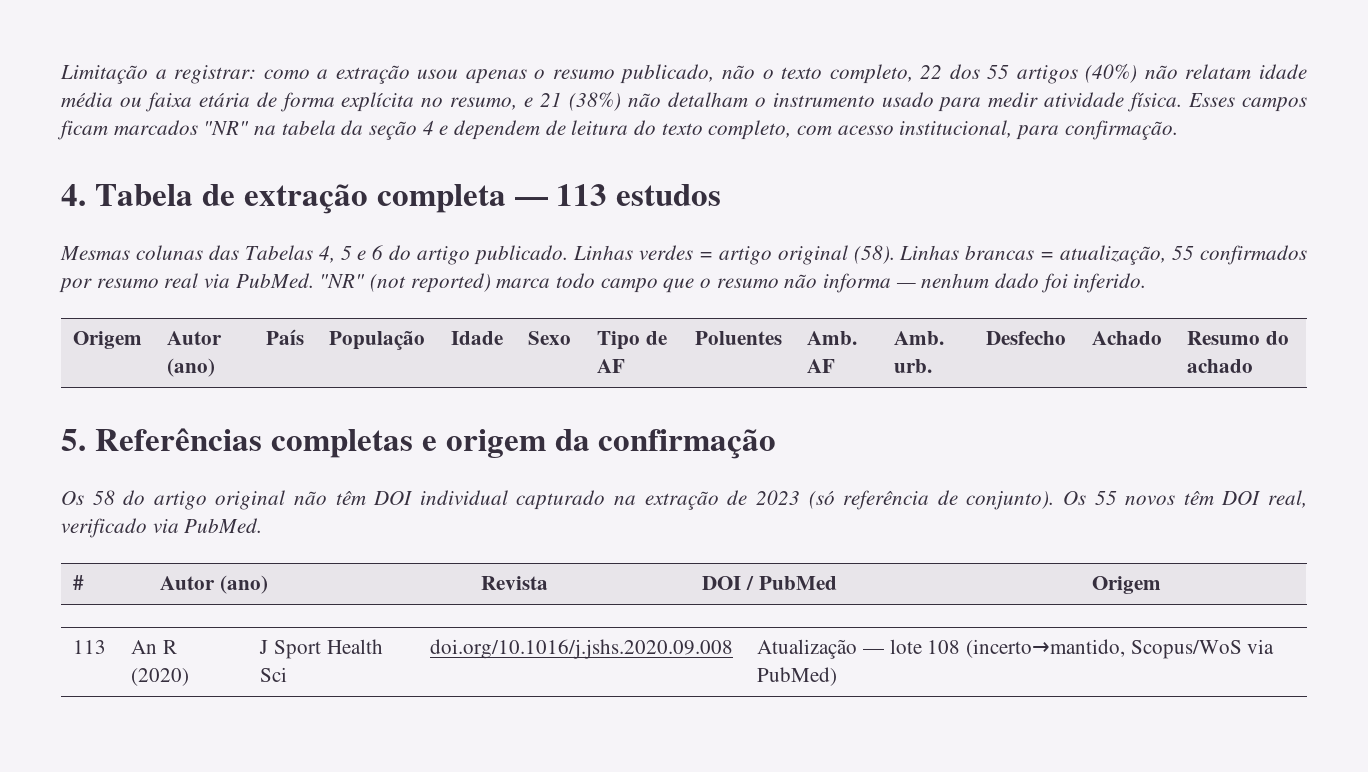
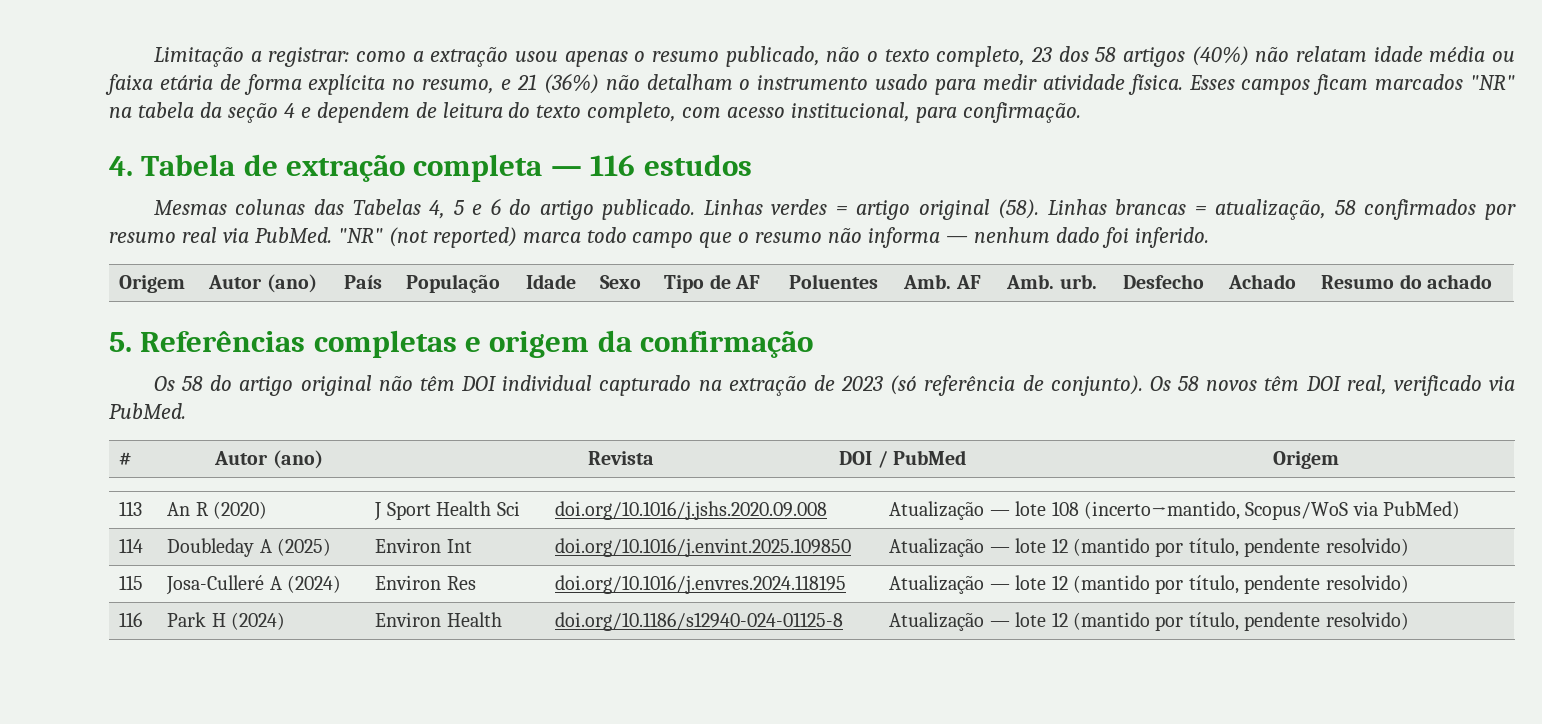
- Limitação a registrar: como a extração usou apenas o resumo publicado, não o texto completo, 22 dos 55 artigos (40%) não relatam idade média ou faixa etária de forma explícita no resumo, e 21 (38%) não detalham o instrumento usado para medir atividade física.
+ Limitação a registrar: como a extração usou apenas o resumo publicado, não o texto completo, 23 dos 58 artigos (40%) não relatam idade média ou faixa etária de forma explícita no resumo, e 21 (36%) não detalham o instrumento usado para medir atividade física.
- 4. Tabela de extração completa — 113 estudos
+ 4. Tabela de extração completa — 116 estudos
- Linhas brancas = atualização, 55 confirmados por resumo real via PubMed.
+ Linhas brancas = atualização, 58 confirmados por resumo real via PubMed.
- Os 55 novos têm DOI real, verificado via PubMed.
+ Os 58 novos têm DOI real, verificado via PubMed.
+ 114 | Doubleday A (2025) | Environ Int | doi.org/10.1016/j.envint.2025.109850 | Atualização — lote 12 (mantido por título, pendente resolvido)
+ 115 | Josa-Culleré A (2024) | Environ Res | doi.org/10.1016/j.envres.2024.118195 | Atualização — lote 12 (mantido por título, pendente resolvido)
+ 116 | Park H (2024) | Environ Health | doi.org/10.1186/s12940-024-01125-8 | Atualização — lote 12 (mantido por título, pendente resolvido)

